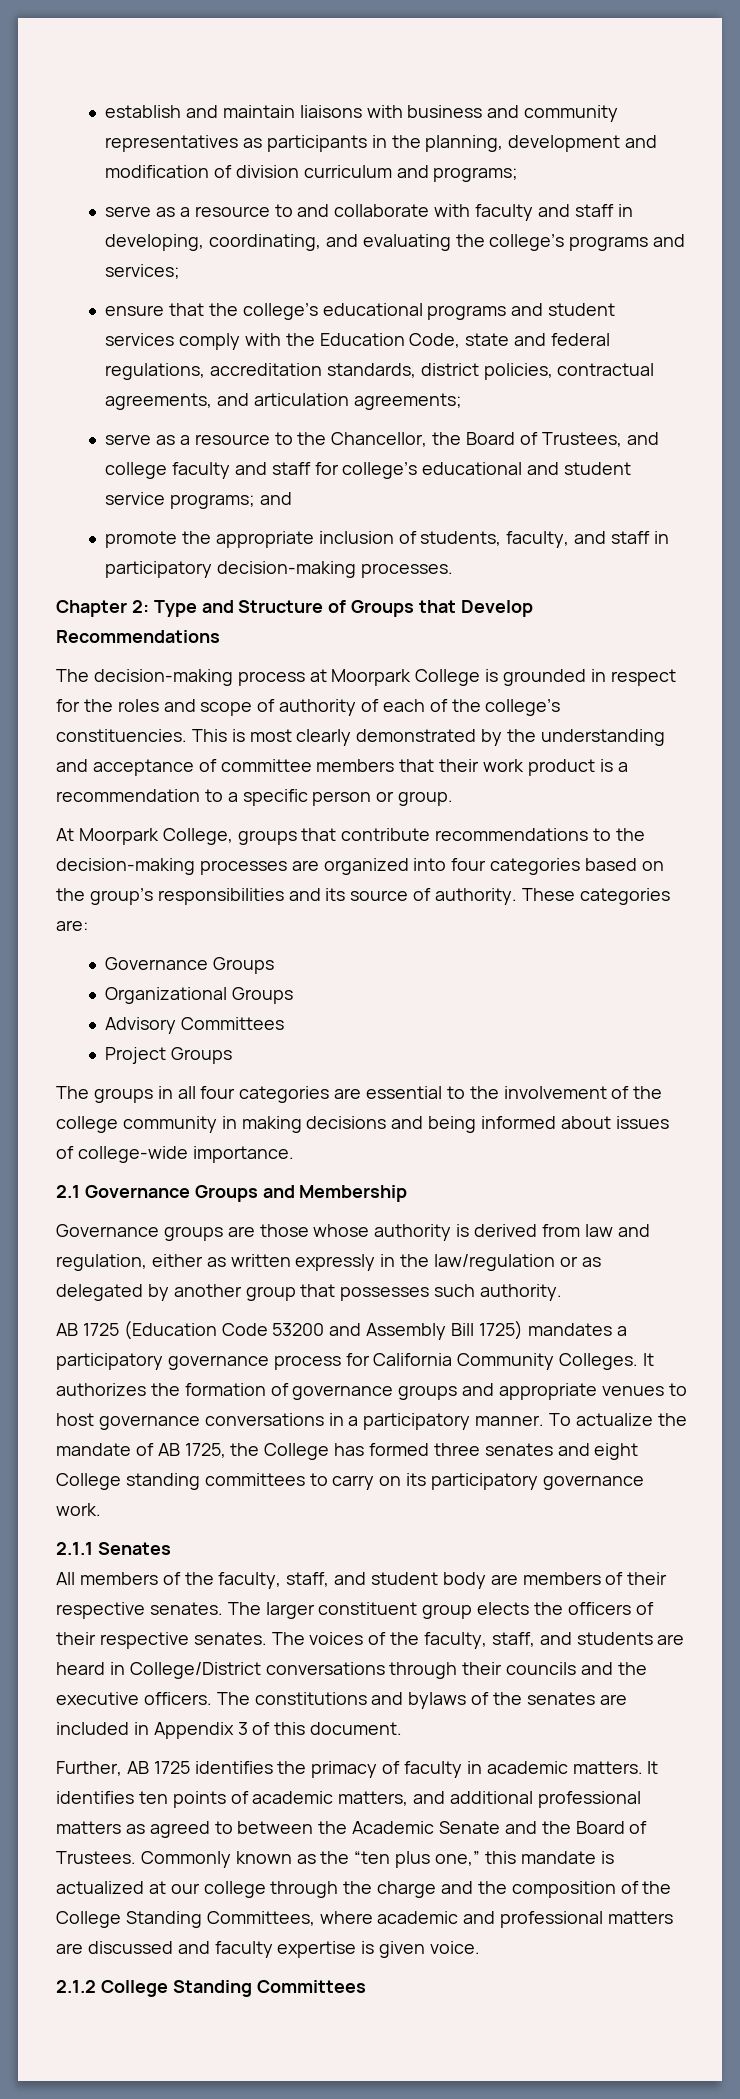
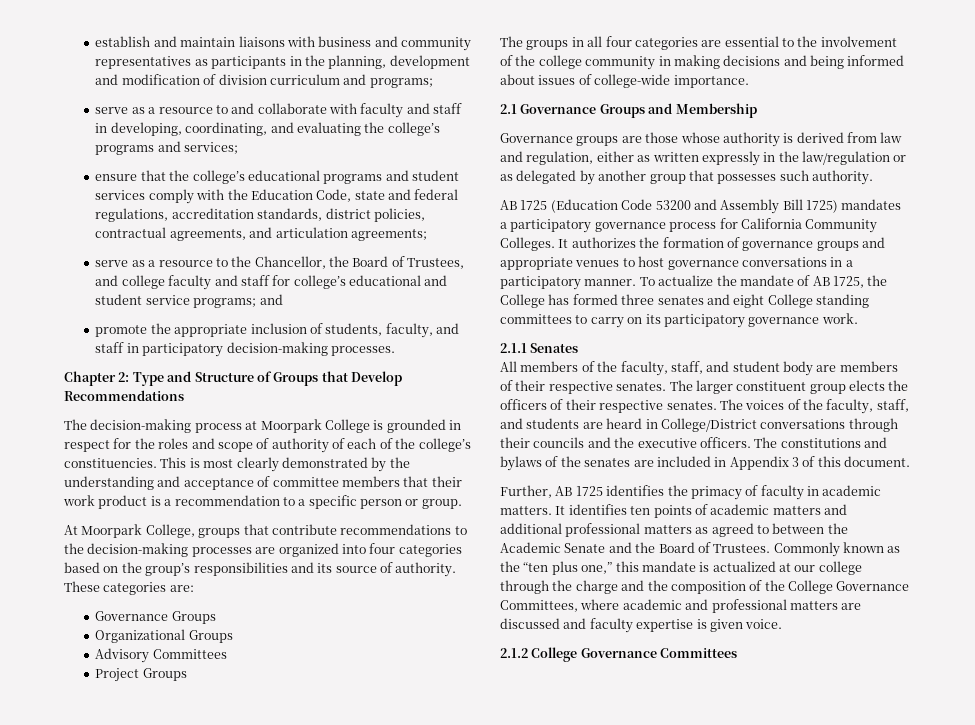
- It identifies ten points of academic matters, and additional professional matters as agreed to between the Academic Senate and the Board of Trustees.
+ It identifies ten points of academic matters and additional professional matters as agreed to between the Academic Senate and the Board of Trustees.
- Commonly known as the “ten plus one,” this mandate is actualized at our college through the charge and the composition of the College Standing Committees, where academic and professional matters are discussed and faculty expertise is given voice.
+ Commonly known as the “ten plus one,” this mandate is actualized at our college through the charge and the composition of the College Governance Committees, where academic and professional matters are discussed and faculty expertise is given voice.
- 2.1.2 College Standing Committees
+ 2.1.2 College Governance Committees

